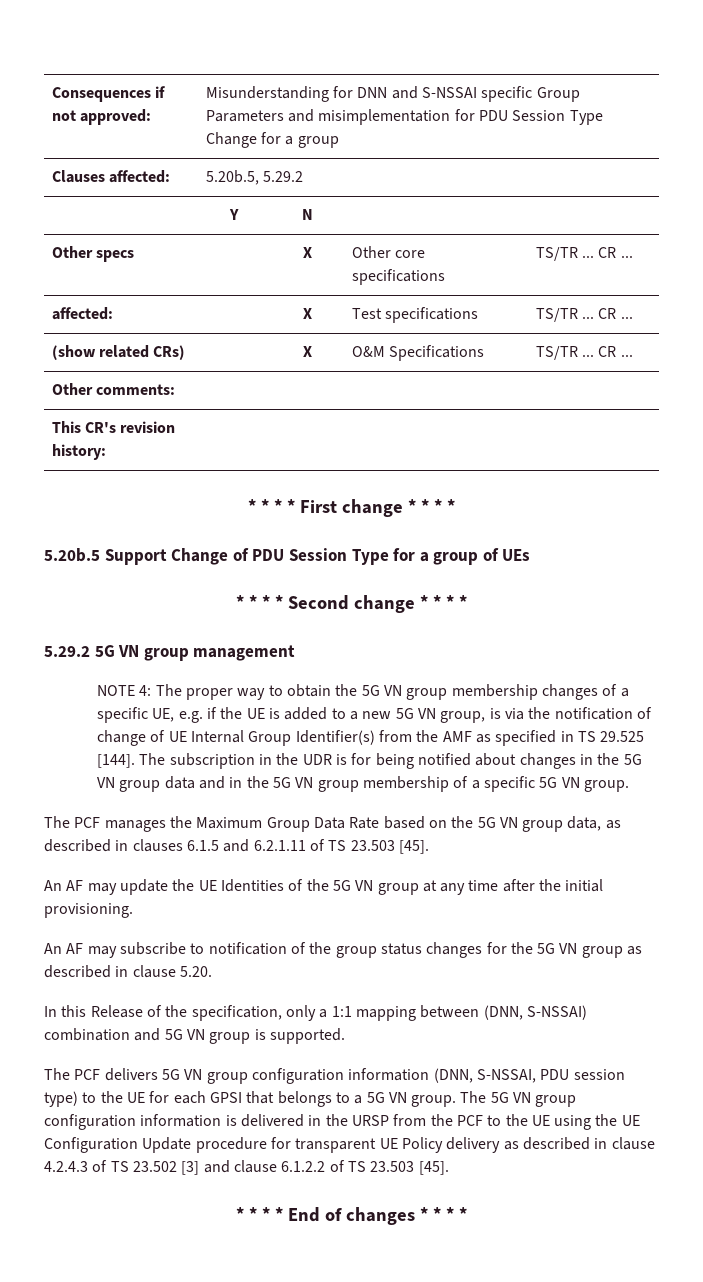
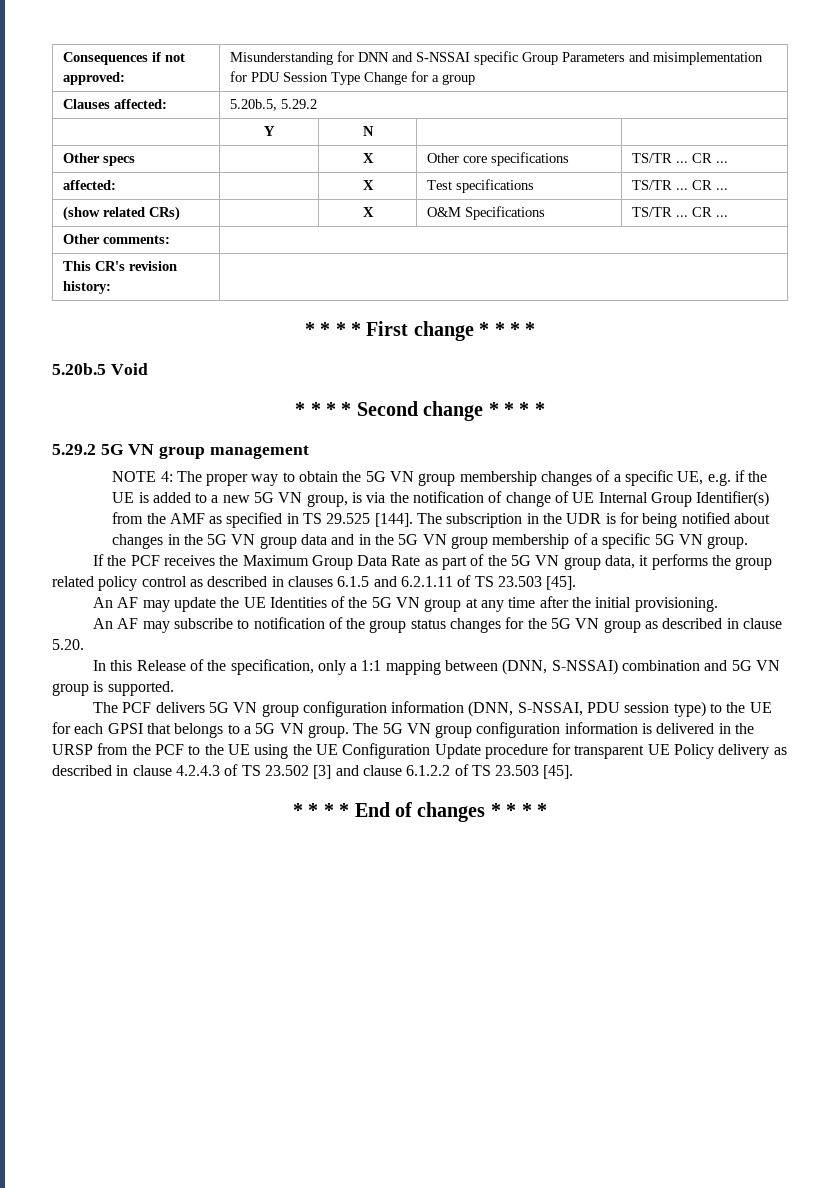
- 5.20b.5 Support Change of PDU Session Type for a group of UEs
+ 5.20b.5 Void
- The PCF manages the Maximum Group Data Rate based on the 5G VN group data, as described in clauses 6.1.5 and 6.2.1.11 of TS 23.503 [45].
+ If the PCF receives the Maximum Group Data Rate as part of the 5G VN group data, it performs the group related policy control as described in clauses 6.1.5 and 6.2.1.11 of TS 23.503 [45].

